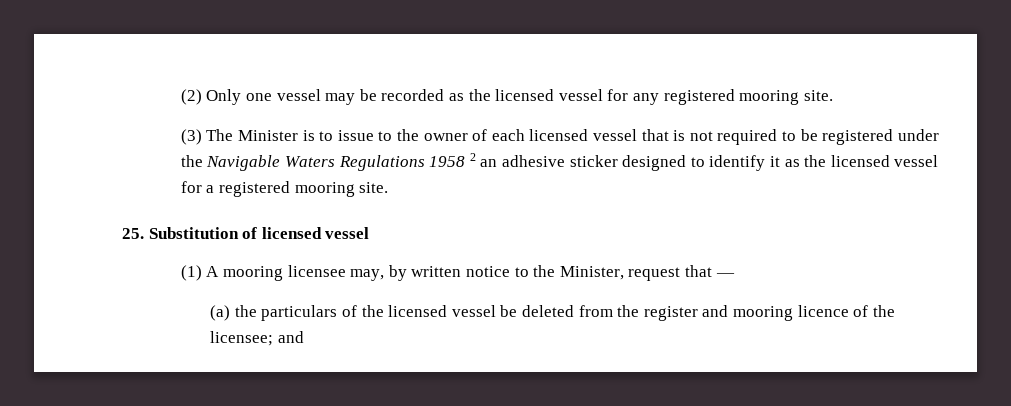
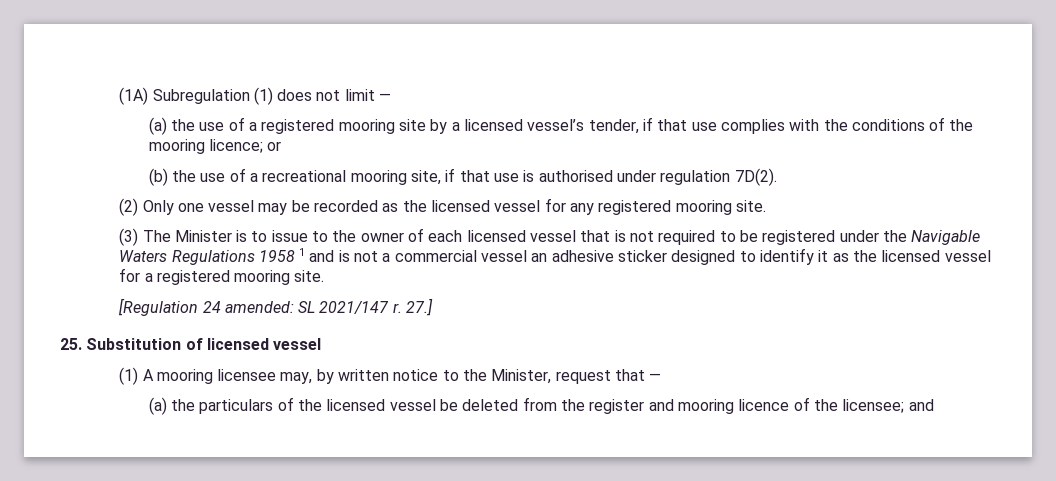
+ (1A) Subregulation (1) does not limit —
+ (a) the use of a registered mooring site by a licensed vessel’s tender, if that use complies with the conditions of the mooring licence; or
+ (b) the use of a recreational mooring site, if that use is authorised under regulation 7D(2).
- (3) The Minister is to issue to the owner of each licensed vessel that is not required to be registered under the Navigable Waters Regulations 1958 2 an adhesive sticker designed to identify it as the licensed vessel for a registered mooring site.
+ (3) The Minister is to issue to the owner of each licensed vessel that is not required to be registered under the Navigable Waters Regulations 1958 1 and is not a commercial vessel an adhesive sticker designed to identify it as the licensed vessel for a registered mooring site.
+ [Regulation 24 amended: SL 2021/147 r. 27.]

